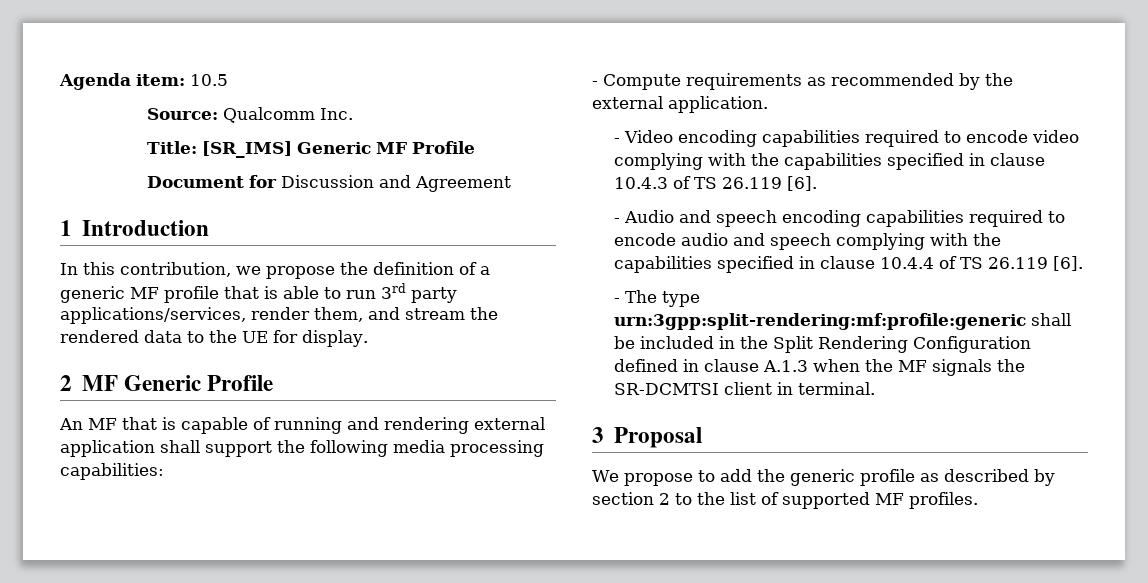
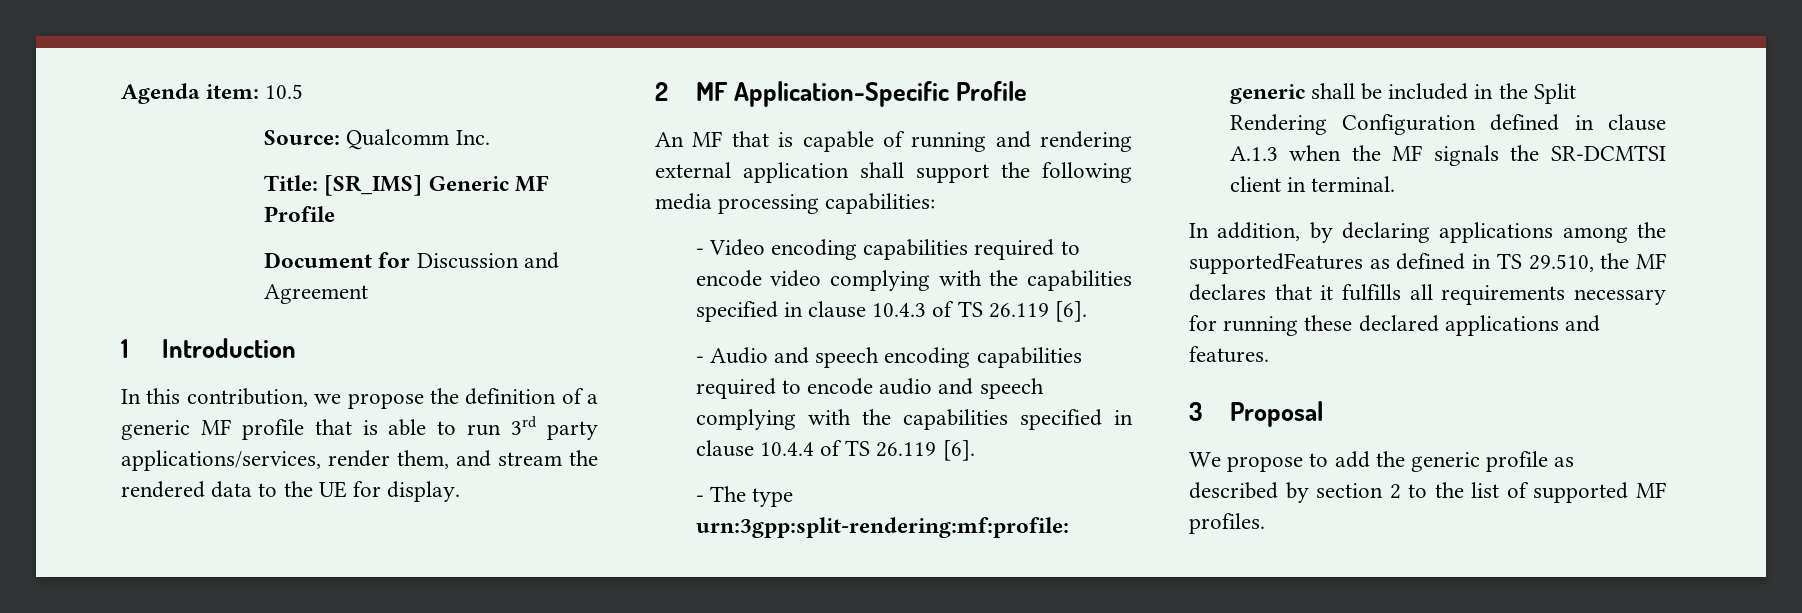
- 2 MF Generic Profile
+ 2 MF Application-Specific Profile
- - Compute requirements as recommended by the external application.
+ In addition, by declaring applications among the supportedFeatures as defined in TS 29.510, the MF declares that it fulfills all requirements necessary for running these declared applications and features.

